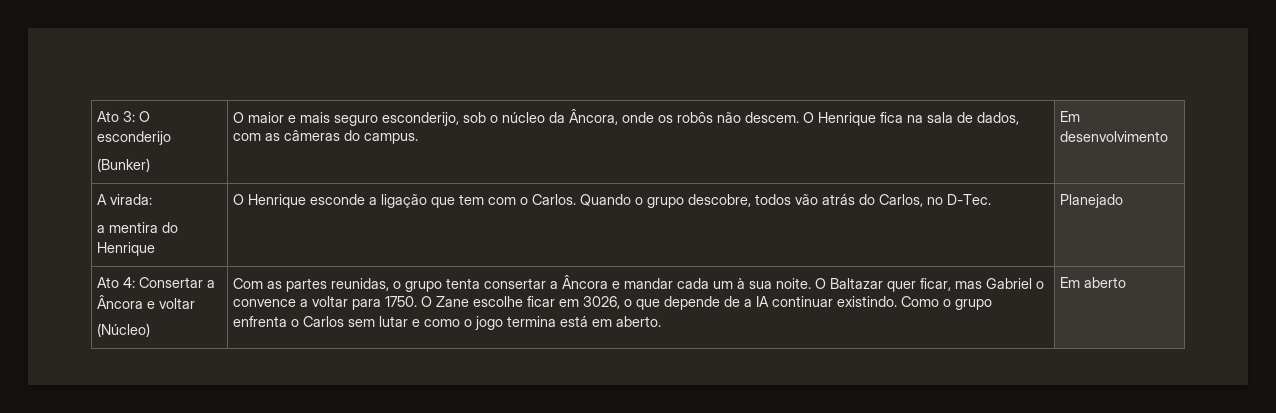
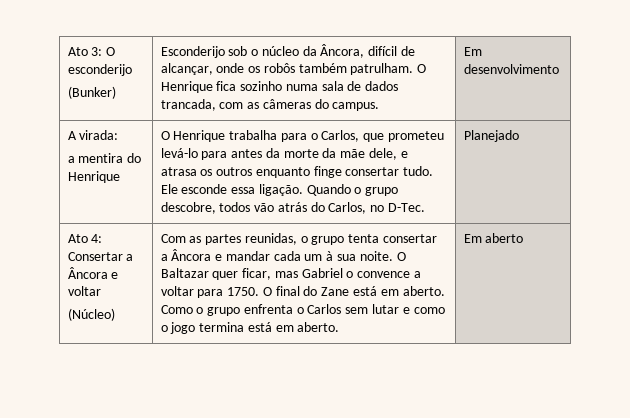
  Ato 3: O esconderijo
- (Bunker) | O maior e mais seguro esconderijo, sob o núcleo da Âncora, onde os robôs não descem. O Henrique fica na sala de dados, com as câmeras do campus. | Em desenvolvimento
+ (Bunker) | Esconderijo sob o núcleo da Âncora, difícil de alcançar, onde os robôs também patrulham. O Henrique fica sozinho numa sala de dados trancada, com as câmeras do campus. | Em desenvolvimento
- O Henrique esconde a ligação que tem com o Carlos.
+ O Henrique trabalha para o Carlos, que prometeu levá-lo para antes da morte da mãe dele, e atrasa os outros enquanto finge consertar tudo. Ele esconde essa ligação.
- O Zane escolhe ficar em 3026, o que depende de a IA continuar existindo.
+ O final do Zane está em aberto.

